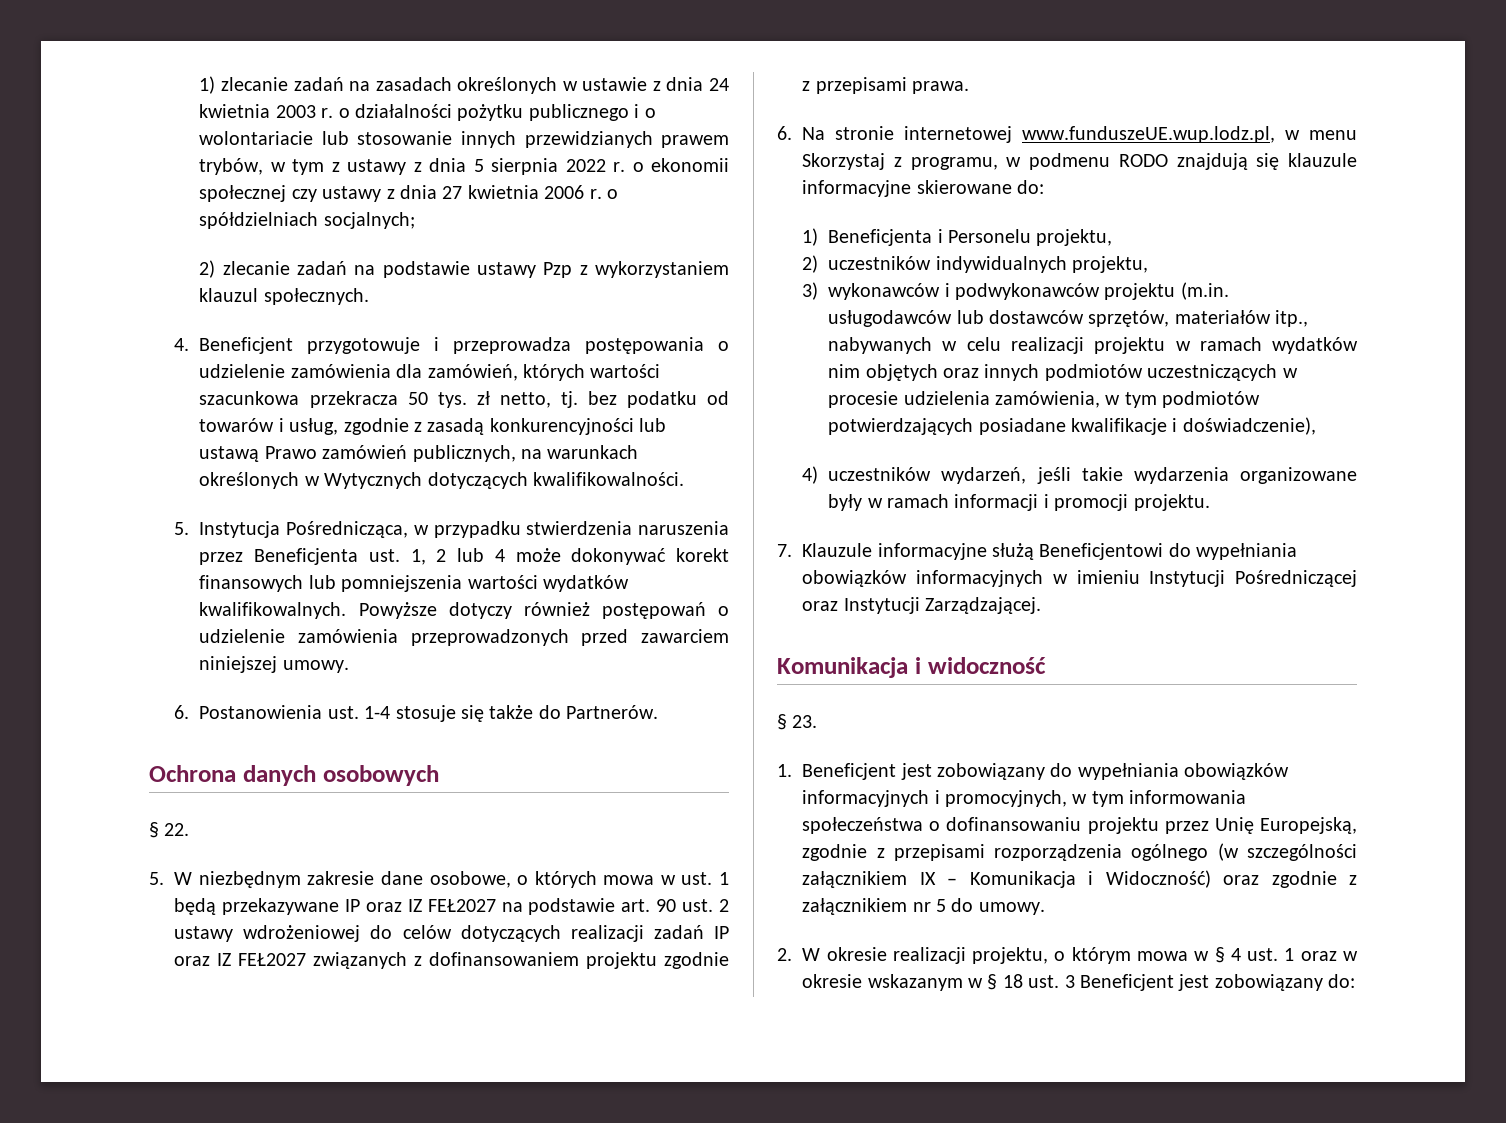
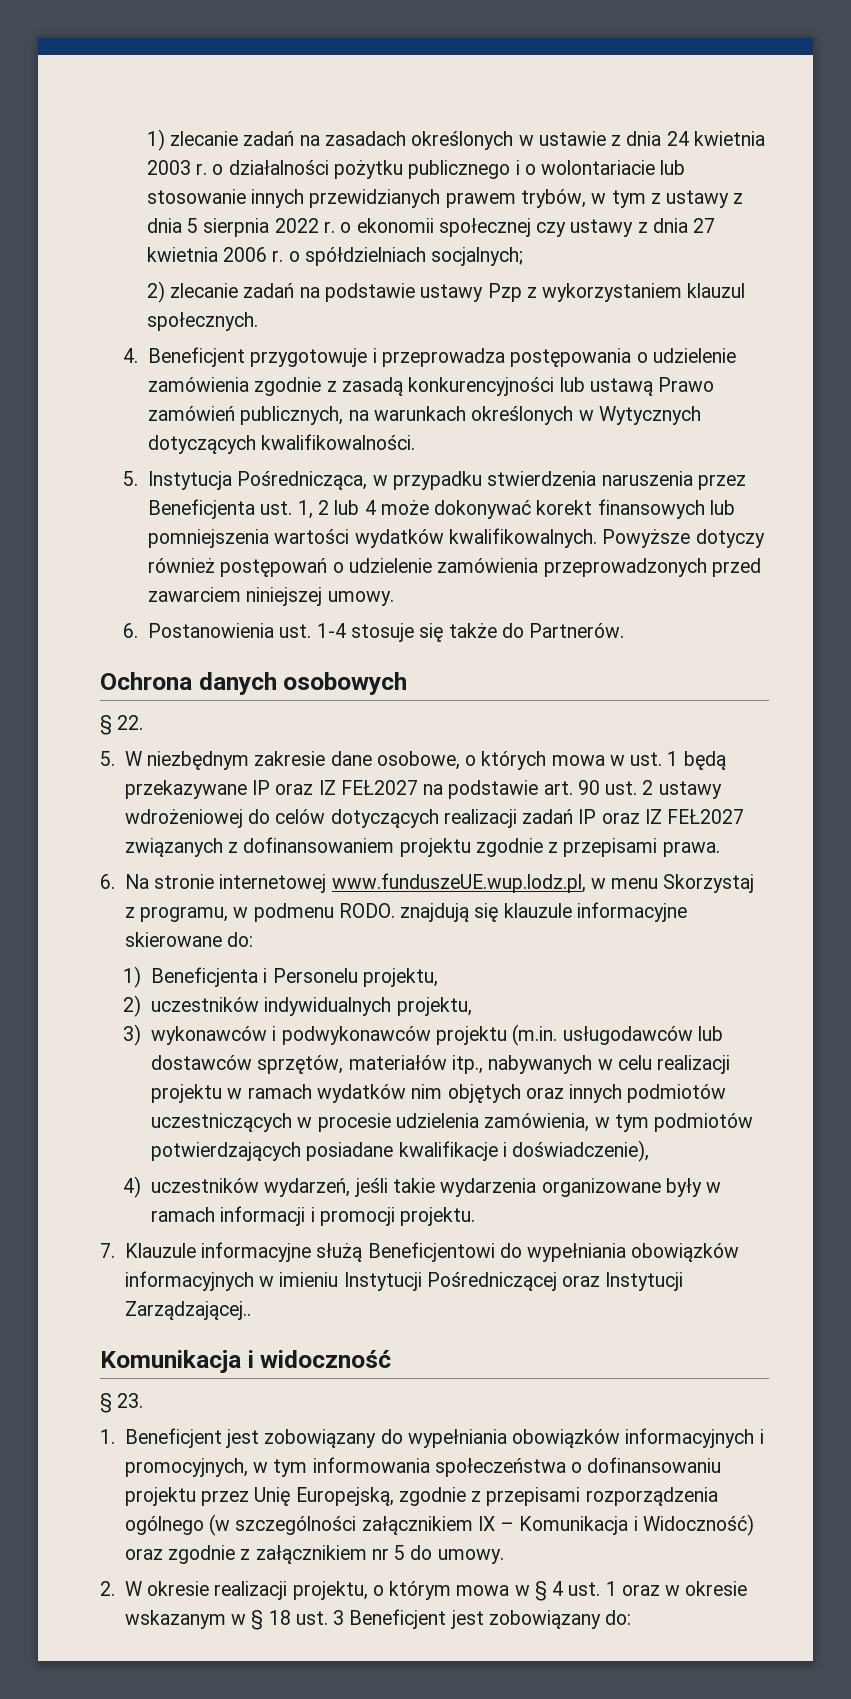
- 4. Beneficjent przygotowuje i przeprowadza postępowania o udzielenie zamówienia dla zamówień, których wartości szacunkowa przekracza 50 tys. zł netto, tj. bez podatku od towarów i usług, zgodnie z zasadą konkurencyjności lub ustawą Prawo zamówień publicznych, na warunkach określonych w Wytycznych dotyczących kwalifikowalności.
+ 4. Beneficjent przygotowuje i przeprowadza postępowania o udzielenie zamówienia zgodnie z zasadą konkurencyjności lub ustawą Prawo zamówień publicznych, na warunkach określonych w Wytycznych dotyczących kwalifikowalności.
- 6. Na stronie internetowej www.funduszeUE.wup.lodz.pl, w menu Skorzystaj z programu, w podmenu RODO znajdują się klauzule informacyjne skierowane do:
+ 6. Na stronie internetowej www.funduszeUE.wup.lodz.pl, w menu Skorzystaj z programu, w podmenu RODO. znajdują się klauzule informacyjne skierowane do:
- 7. Klauzule informacyjne służą Beneficjentowi do wypełniania obowiązków informacyjnych w imieniu Instytucji Pośredniczącej oraz Instytucji Zarządzającej.
+ 7. Klauzule informacyjne służą Beneficjentowi do wypełniania obowiązków informacyjnych w imieniu Instytucji Pośredniczącej oraz Instytucji Zarządzającej..

